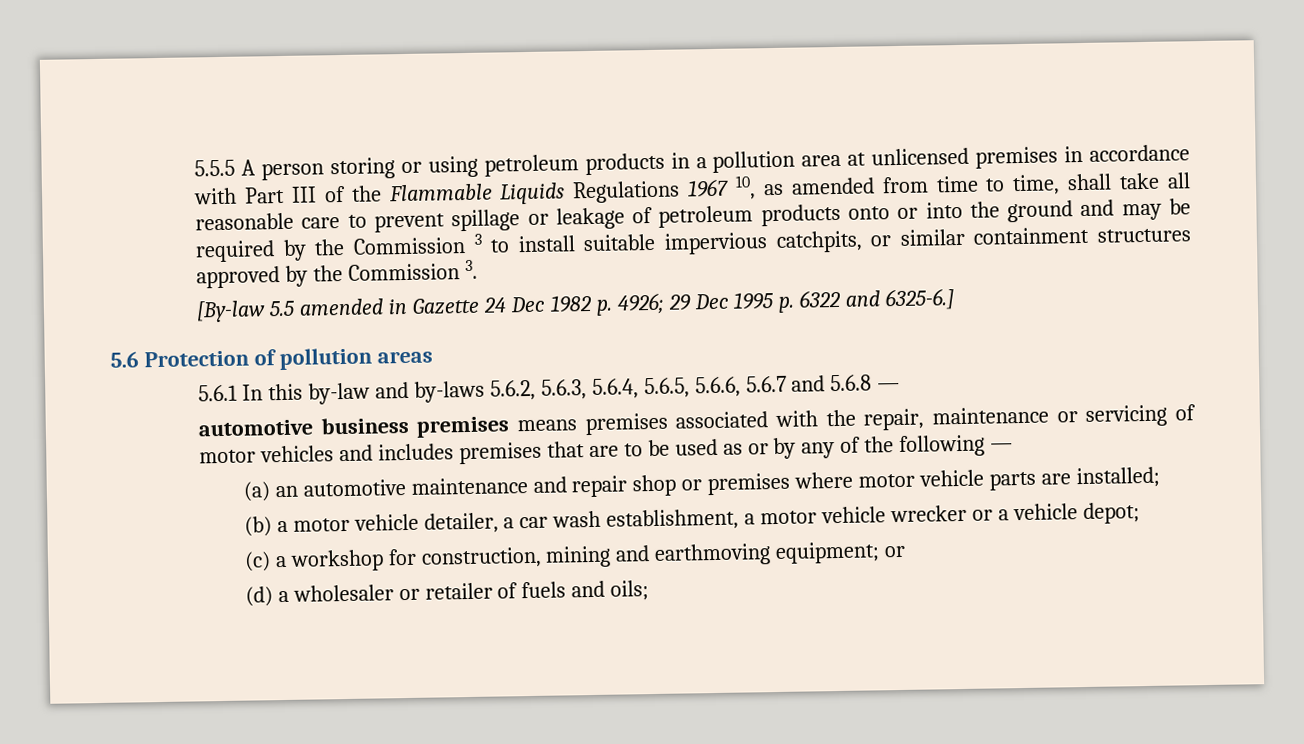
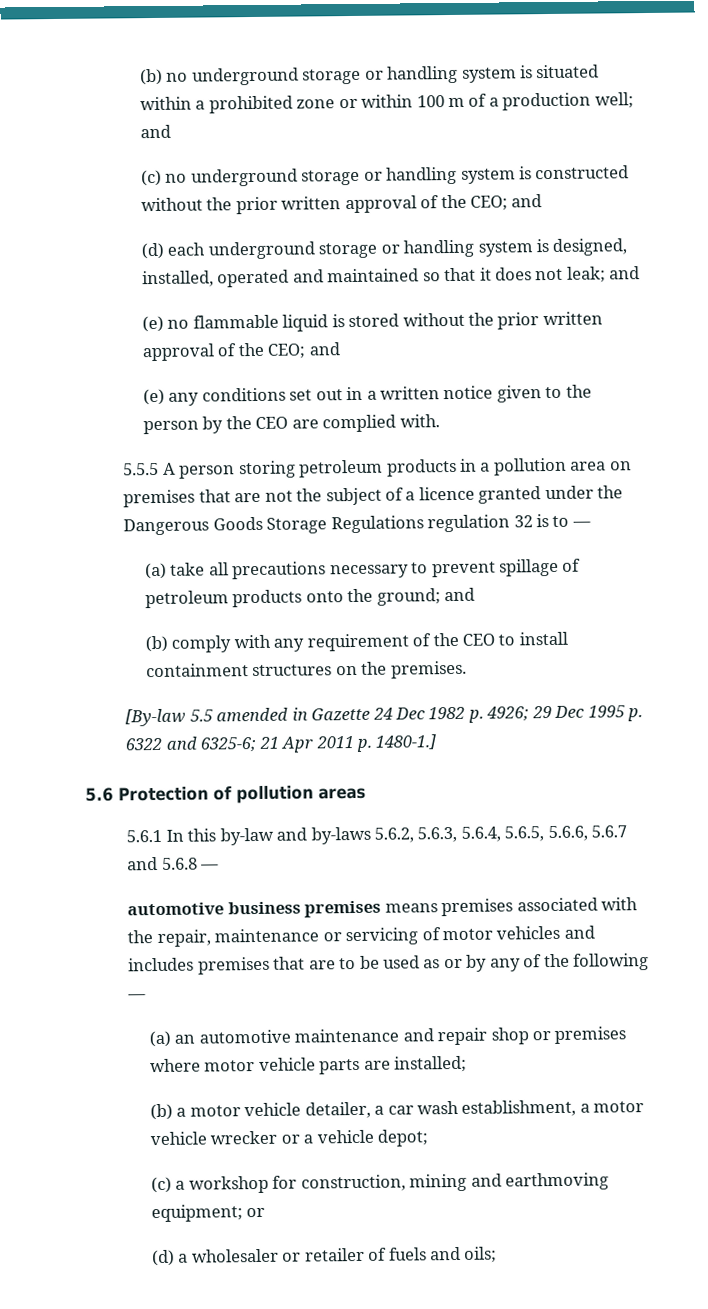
+ (b) no underground storage or handling system is situated within a prohibited zone or within 100 m of a production well; and
+ (c) no underground storage or handling system is constructed without the prior written approval of the CEO; and
+ (d) each underground storage or handling system is designed, installed, operated and maintained so that it does not leak; and
+ (e) no flammable liquid is stored without the prior written approval of the CEO; and
+ (e) any conditions set out in a written notice given to the person by the CEO are complied with.
- 5.5.5 A person storing or using petroleum products in a pollution area at unlicensed premises in accordance with Part III of the Flammable Liquids Regulations 1967 10, as amended from time to time, shall take all reasonable care to prevent spillage or leakage of petroleum products onto or into the ground and may be required by the Commission 3 to install suitable impervious catchpits, or similar containment structures approved by the Commission 3.
+ 5.5.5 A person storing petroleum products in a pollution area on premises that are not the subject of a licence granted under the Dangerous Goods Storage Regulations regulation 32 is to —
+ (a) take all precautions necessary to prevent spillage of petroleum products onto the ground; and
+ (b) comply with any requirement of the CEO to install containment structures on the premises.
- [By-law 5.5 amended in Gazette 24 Dec 1982 p. 4926; 29 Dec 1995 p. 6322 and 6325-6.]
+ [By-law 5.5 amended in Gazette 24 Dec 1982 p. 4926; 29 Dec 1995 p. 6322 and 6325-6; 21 Apr 2011 p. 1480-1.]

